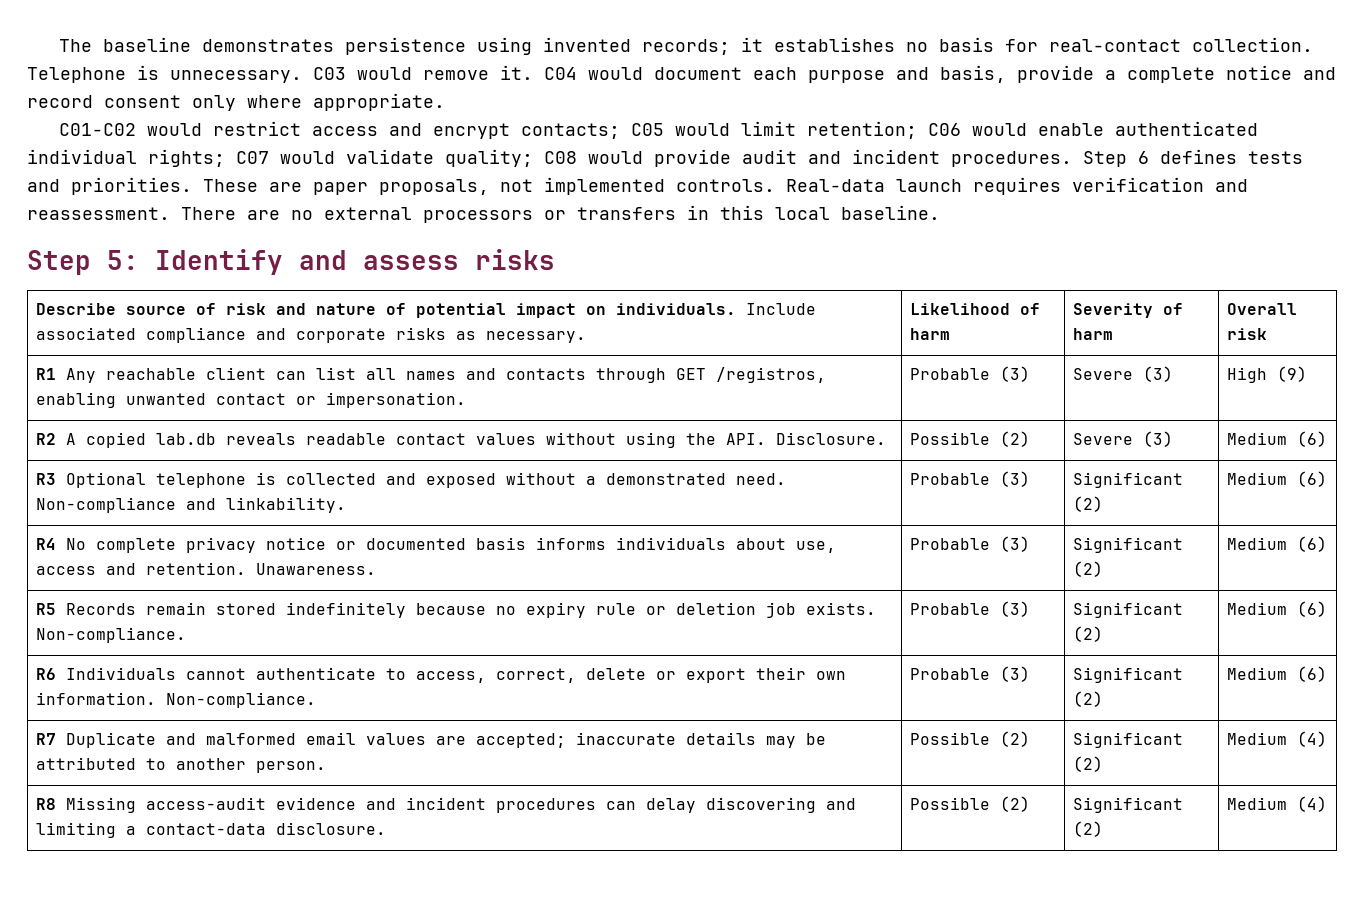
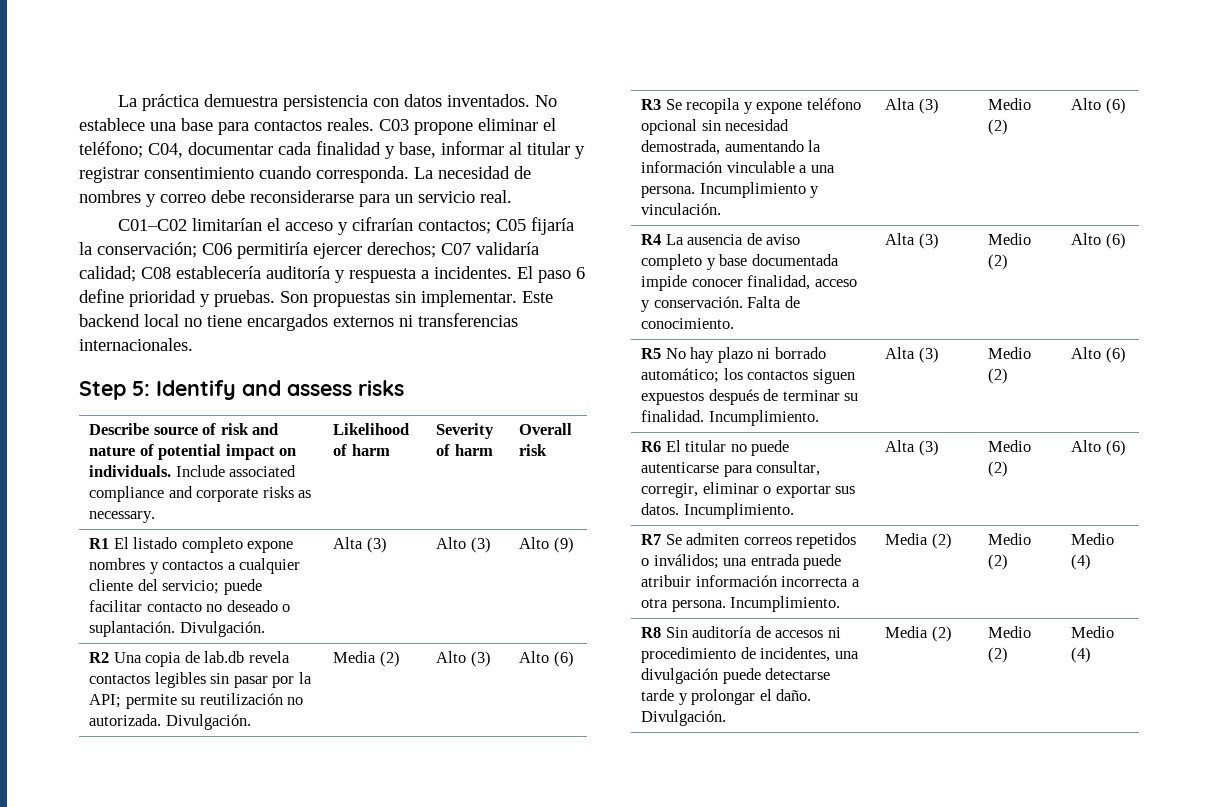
- The baseline demonstrates persistence using invented records; it establishes no basis for real-contact collection. Telephone is unnecessary. C03 would remove it. C04 would document each purpose and basis, provide a complete notice and record consent only where appropriate.
- C01-C02 would restrict access and encrypt contacts; C05 would limit retention; C06 would enable authenticated individual rights; C07 would validate quality; C08 would provide audit and incident procedures. Step 6 defines tests and priorities. These are paper proposals, not implemented controls. Real-data launch requires verification and reassessment. There are no external processors or transfers in this local baseline.
+ La práctica demuestra persistencia con datos inventados. No establece una base para contactos reales. C03 propone eliminar el teléfono; C04, documentar cada finalidad y base, informar al titular y registrar consentimiento cuando corresponda. La necesidad de nombres y correo debe reconsiderarse para un servicio real.
+ C01–C02 limitarían el acceso y cifrarían contactos; C05 fijaría la conservación; C06 permitiría ejercer derechos; C07 validaría calidad; C08 establecería auditoría y respuesta a incidentes. El paso 6 define prioridad y pruebas. Son propuestas sin implementar. Este backend local no tiene encargados externos ni transferencias internacionales.
- R1 Any reachable client can list all names and contacts through GET /registros, enabling unwanted contact or impersonation. | Probable (3) | Severe (3) | High (9)
+ R1 El listado completo expone nombres y contactos a cualquier cliente del servicio; puede facilitar contacto no deseado o suplantación. Divulgación. | Alta (3) | Alto (3) | Alto (9)
- R2 A copied lab.db reveals readable contact values without using the API. Disclosure. | Possible (2) | Severe (3) | Medium (6)
+ R2 Una copia de lab.db revela contactos legibles sin pasar por la API; permite su reutilización no autorizada. Divulgación. | Media (2) | Alto (3) | Alto (6)
- R3 Optional telephone is collected and exposed without a demonstrated need. Non-compliance and linkability. | Probable (3) | Significant (2) | Medium (6)
+ R3 Se recopila y expone teléfono opcional sin necesidad demostrada, aumentando la información vinculable a una persona. Incumplimiento y vinculación. | Alta (3) | Medio (2) | Alto (6)
- R4 No complete privacy notice or documented basis informs individuals about use, access and retention. Unawareness. | Probable (3) | Significant (2) | Medium (6)
+ R4 La ausencia de aviso completo y base documentada impide conocer finalidad, acceso y conservación. Falta de conocimiento. | Alta (3) | Medio (2) | Alto (6)
- R5 Records remain stored indefinitely because no expiry rule or deletion job exists. Non-compliance. | Probable (3) | Significant (2) | Medium (6)
+ R5 No hay plazo ni borrado automático; los contactos siguen expuestos después de terminar su finalidad. Incumplimiento. | Alta (3) | Medio (2) | Alto (6)
- R6 Individuals cannot authenticate to access, correct, delete or export their own information. Non-compliance. | Probable (3) | Significant (2) | Medium (6)
+ R6 El titular no puede autenticarse para consultar, corregir, eliminar o exportar sus datos. Incumplimiento. | Alta (3) | Medio (2) | Alto (6)
- R7 Duplicate and malformed email values are accepted; inaccurate details may be attributed to another person. | Possible (2) | Significant (2) | Medium (4)
+ R7 Se admiten correos repetidos o inválidos; una entrada puede atribuir información incorrecta a otra persona. Incumplimiento. | Media (2) | Medio (2) | Medio (4)
- R8 Missing access-audit evidence and incident procedures can delay discovering and limiting a contact-data disclosure. | Possible (2) | Significant (2) | Medium (4)
+ R8 Sin auditoría de accesos ni procedimiento de incidentes, una divulgación puede detectarse tarde y prolongar el daño. Divulgación. | Media (2) | Medio (2) | Medio (4)

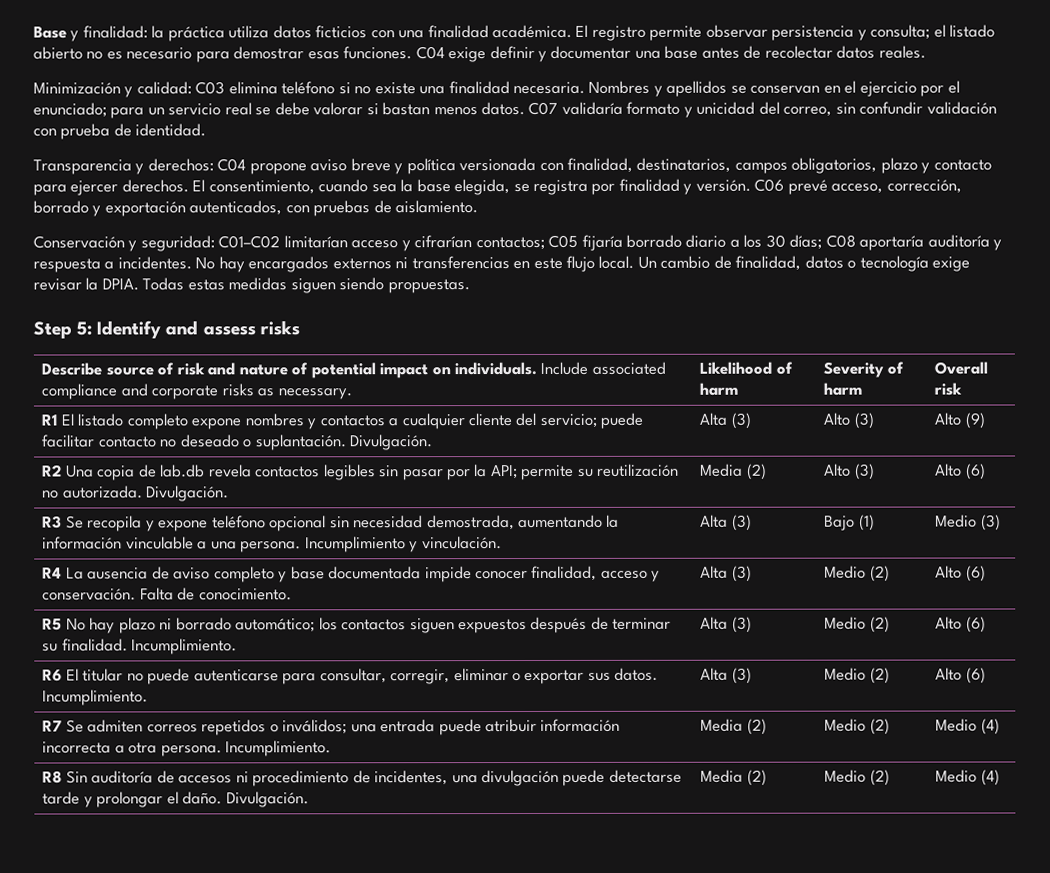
- La práctica demuestra persistencia con datos inventados. No establece una base para contactos reales. C03 propone eliminar el teléfono; C04, documentar cada finalidad y base, informar al titular y registrar consentimiento cuando corresponda. La necesidad de nombres y correo debe reconsiderarse para un servicio real.
- C01–C02 limitarían el acceso y cifrarían contactos; C05 fijaría la conservación; C06 permitiría ejercer derechos; C07 validaría calidad; C08 establecería auditoría y respuesta a incidentes.
+ Base y finalidad: la práctica utiliza datos ficticios con una finalidad académica. El registro permite observar persistencia y consulta; el listado abierto no es necesario para demostrar esas funciones. C04 exige definir y documentar una base antes de recolectar datos reales.
+ Minimización y calidad: C03 elimina teléfono si no existe una finalidad necesaria. Nombres y apellidos se conservan en el ejercicio por el enunciado; para un servicio real se debe valorar si bastan menos datos. C07 validaría formato y unicidad del correo, sin confundir validación con prueba de identidad.
+ Transparencia y derechos: C04 propone aviso breve y política versionada con finalidad, destinatarios, campos obligatorios, plazo y contacto para ejercer derechos. El consentimiento, cuando sea la base elegida, se registra por finalidad y versión. C06 prevé acceso, corrección, borrado y exportación autenticados, con pruebas de aislamiento.
+ Conservación y seguridad: C01–C02 limitarían acceso y cifrarían contactos; C05 fijaría borrado diario a los 30 días; C08 aportaría auditoría y respuesta a incidentes.
- El paso 6 define prioridad y pruebas. Son propuestas sin implementar. Este backend local no tiene encargados externos ni transferencias internacionales.
+ No hay encargados externos ni transferencias en este flujo local. Un cambio de finalidad, datos o tecnología exige revisar la DPIA. Todas estas medidas siguen siendo propuestas.
- R3 Se recopila y expone teléfono opcional sin necesidad demostrada, aumentando la información vinculable a una persona. Incumplimiento y vinculación. | Alta (3) | Medio (2) | Alto (6)
+ R3 Se recopila y expone teléfono opcional sin necesidad demostrada, aumentando la información vinculable a una persona. Incumplimiento y vinculación. | Alta (3) | Bajo (1) | Medio (3)

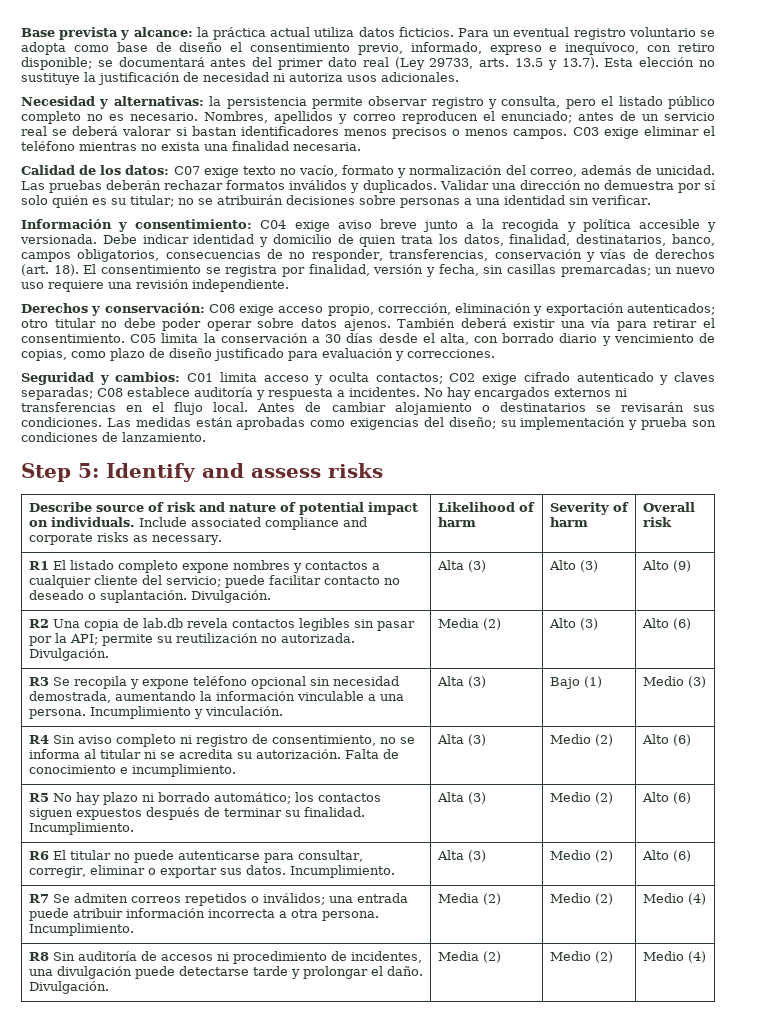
- Base y finalidad: la práctica utiliza datos ficticios con una finalidad académica. El registro permite observar persistencia y consulta; el listado abierto no es necesario para demostrar esas funciones. C04 exige definir y documentar una base antes de recolectar datos reales.
- Minimización y calidad: C03 elimina teléfono si no existe una finalidad necesaria. Nombres y apellidos se conservan en el ejercicio por el enunciado; para un servicio real se debe valorar si bastan menos datos. C07 validaría formato y unicidad del correo, sin confundir validación con prueba de identidad.
- Transparencia y derechos: C04 propone aviso breve y política versionada con finalidad, destinatarios, campos obligatorios, plazo y contacto para ejercer derechos. El consentimiento, cuando sea la base elegida, se registra por finalidad y versión. C06 prevé acceso, corrección, borrado y exportación autenticados, con pruebas de aislamiento.
- Conservación y seguridad: C01–C02 limitarían acceso y cifrarían contactos; C05 fijaría borrado diario a los 30 días; C08 aportaría auditoría y respuesta a incidentes.
+ Base prevista y alcance: la práctica actual utiliza datos ficticios. Para un eventual registro voluntario se adopta como base de diseño el consentimiento previo, informado, expreso e inequívoco, con retiro disponible; se documentará antes del primer dato real (Ley 29733, arts. 13.5 y 13.7). Esta elección no sustituye la justificación de necesidad ni autoriza usos adicionales.
+ Necesidad y alternativas: la persistencia permite observar registro y consulta, pero el listado público completo no es necesario. Nombres, apellidos y correo reproducen el enunciado; antes de un servicio real se deberá valorar si bastan identificadores menos precisos o menos campos. C03 exige eliminar el teléfono mientras no exista una finalidad necesaria.
+ Calidad de los datos: C07 exige texto no vacío, formato y normalización del correo, además de unicidad. Las pruebas deberán rechazar formatos inválidos y duplicados. Validar una dirección no demuestra por sí solo quién es su titular; no se atribuirán decisiones sobre personas a una identidad sin verificar.
+ Información y consentimiento: C04 exige aviso breve junto a la recogida y política accesible y versionada. Debe indicar identidad y domicilio de quien trata los datos, finalidad, destinatarios, banco, campos obligatorios, consecuencias de no responder, transferencias, conservación y vías de derechos (art. 18). El consentimiento se registra por finalidad, versión y fecha, sin casillas premarcadas; un nuevo uso requiere una revisión independiente.
+ Derechos y conservación: C06 exige acceso propio, corrección, eliminación y exportación autenticados; otro titular no debe poder operar sobre datos ajenos. También deberá existir una vía para retirar el consentimiento. C05 limita la conservación a 30 días desde el alta, con borrado diario y vencimiento de copias, como plazo de diseño justificado para evaluación y correcciones.
+ Seguridad y cambios: C01 limita acceso y oculta contactos; C02 exige cifrado autenticado y claves separadas; C08 establece auditoría y respuesta a incidentes.
- No hay encargados externos ni transferencias en este flujo local.
+ No hay encargados externos ni transferencias en el flujo local.
- Un cambio de finalidad, datos o tecnología exige revisar la DPIA. Todas estas medidas siguen siendo propuestas.
+ Antes de cambiar alojamiento o destinatarios se revisarán sus condiciones. Las medidas están aprobadas como exigencias del diseño; su implementación y prueba son condiciones de lanzamiento.
- R4 La ausencia de aviso completo y base documentada impide conocer finalidad, acceso y conservación. Falta de conocimiento. | Alta (3) | Medio (2) | Alto (6)
+ R4 Sin aviso completo ni registro de consentimiento, no se informa al titular ni se acredita su autorización. Falta de conocimiento e incumplimiento. | Alta (3) | Medio (2) | Alto (6)

